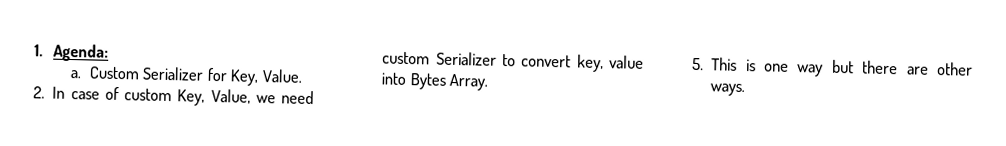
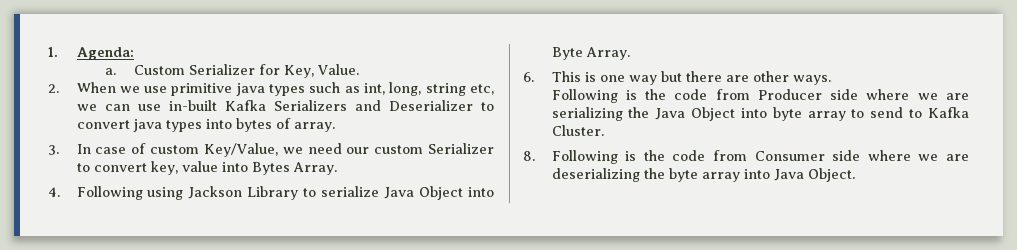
- 2. In case of custom Key, Value, we need custom Serializer to convert key, value into Bytes Array.
+ 2. When we use primitive java types such as int, long, string etc, we can use in-built Kafka Serializers and Deserializer to convert java types into bytes of array.
+ 3. In case of custom Key/Value, we need our custom Serializer to convert key, value into Bytes Array.
- 5. This is one way but there are other ways.
+ 4. Following using Jackson Library to serialize Java Object into Byte Array.
+ 6. This is one way but there are other ways.
+ Following is the code from Producer side where we are serializing the Java Object into byte array to send to Kafka Cluster.
+ 8. Following is the code from Consumer side where we are deserializing the byte array into Java Object.

